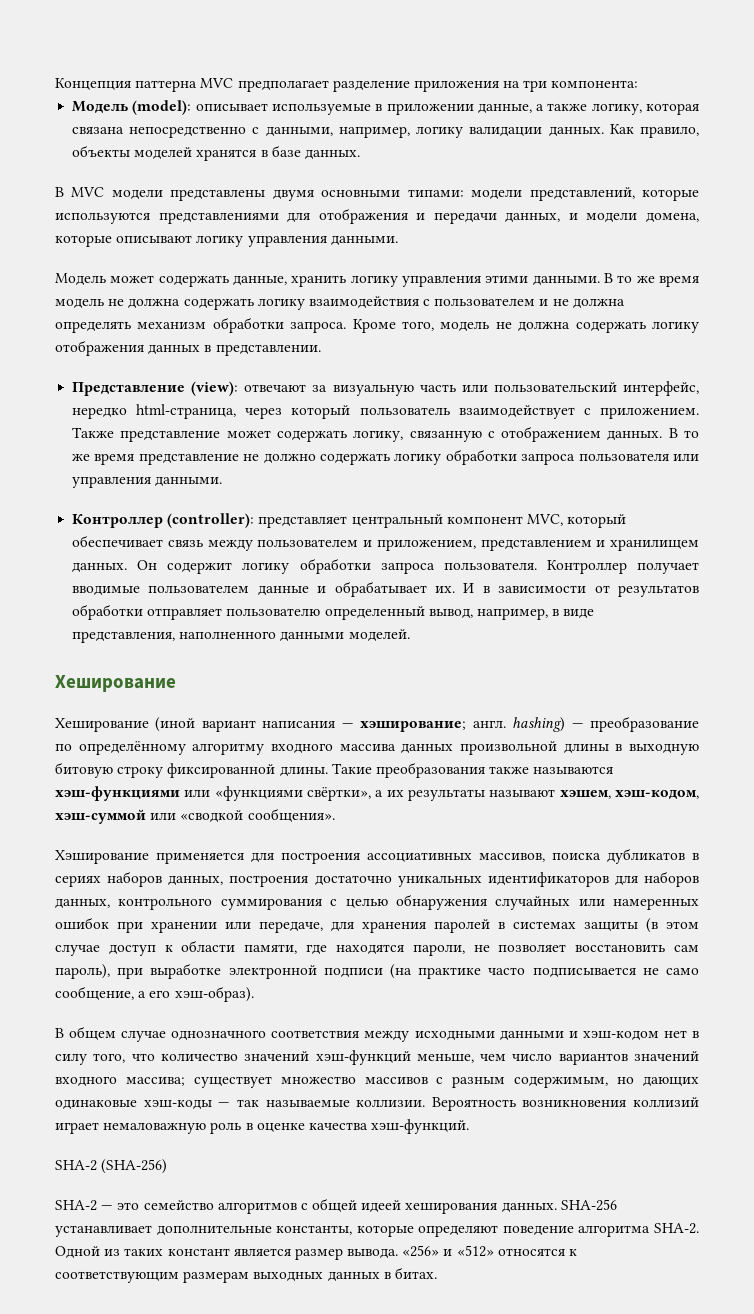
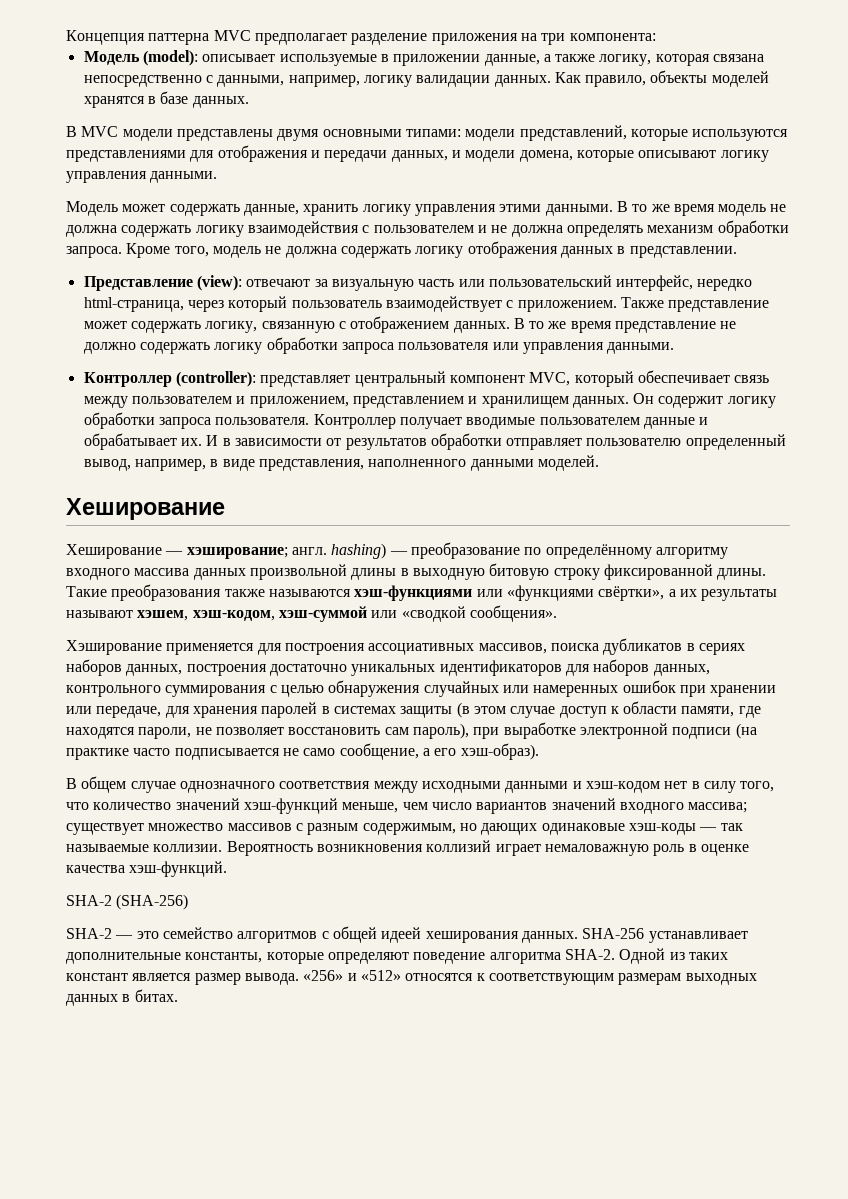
- Хеширование (иной вариант написания — хэширование; англ. hashing) — преобразование по определённому алгоритму входного массива данных произвольной длины в выходную битовую строку фиксированной длины.
+ Хеширование — хэширование; англ. hashing) — преобразование по определённому алгоритму входного массива данных произвольной длины в выходную битовую строку фиксированной длины.

